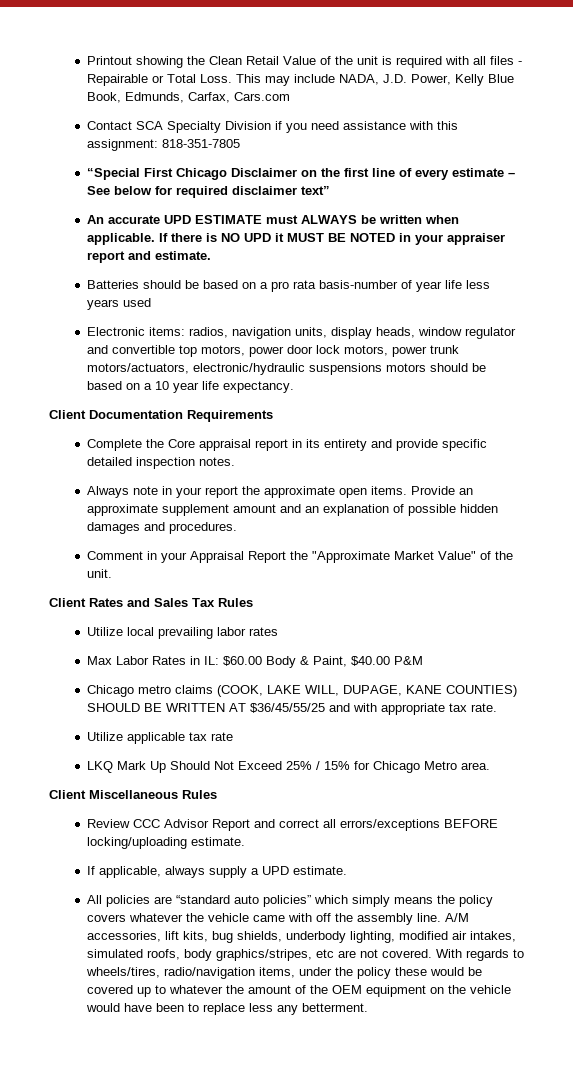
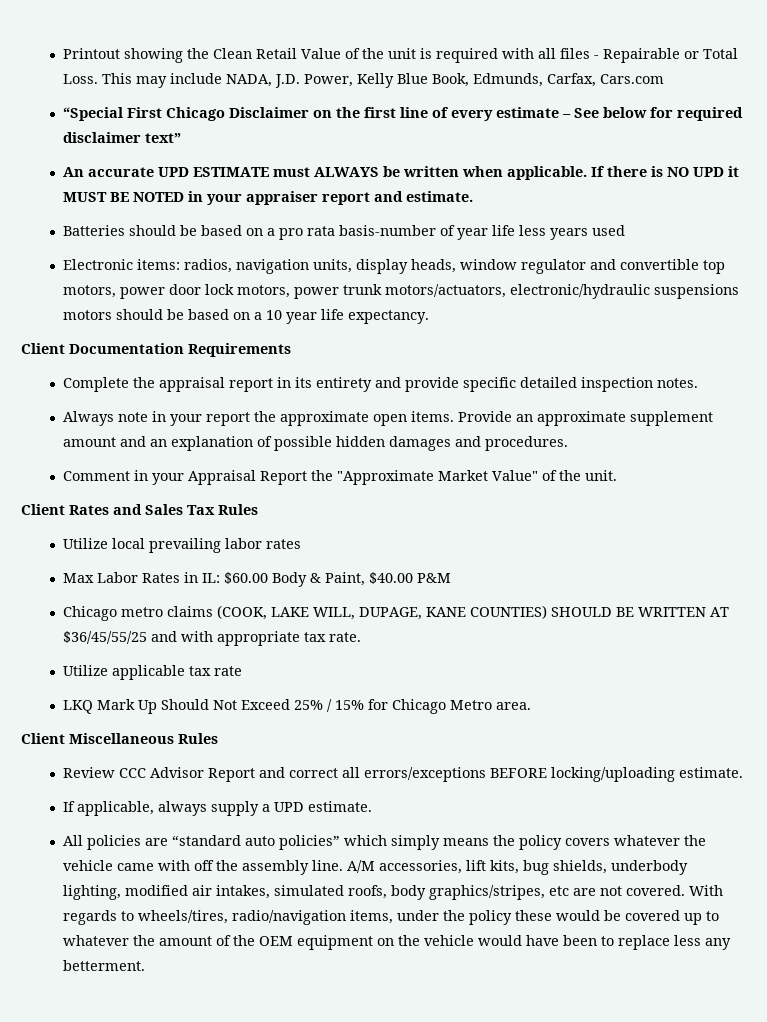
- Contact SCA Specialty Division if you need assistance with this assignment: 818-351-7805
- Complete the Core appraisal report in its entirety and provide specific detailed inspection notes.
+ Complete the appraisal report in its entirety and provide specific detailed inspection notes.

